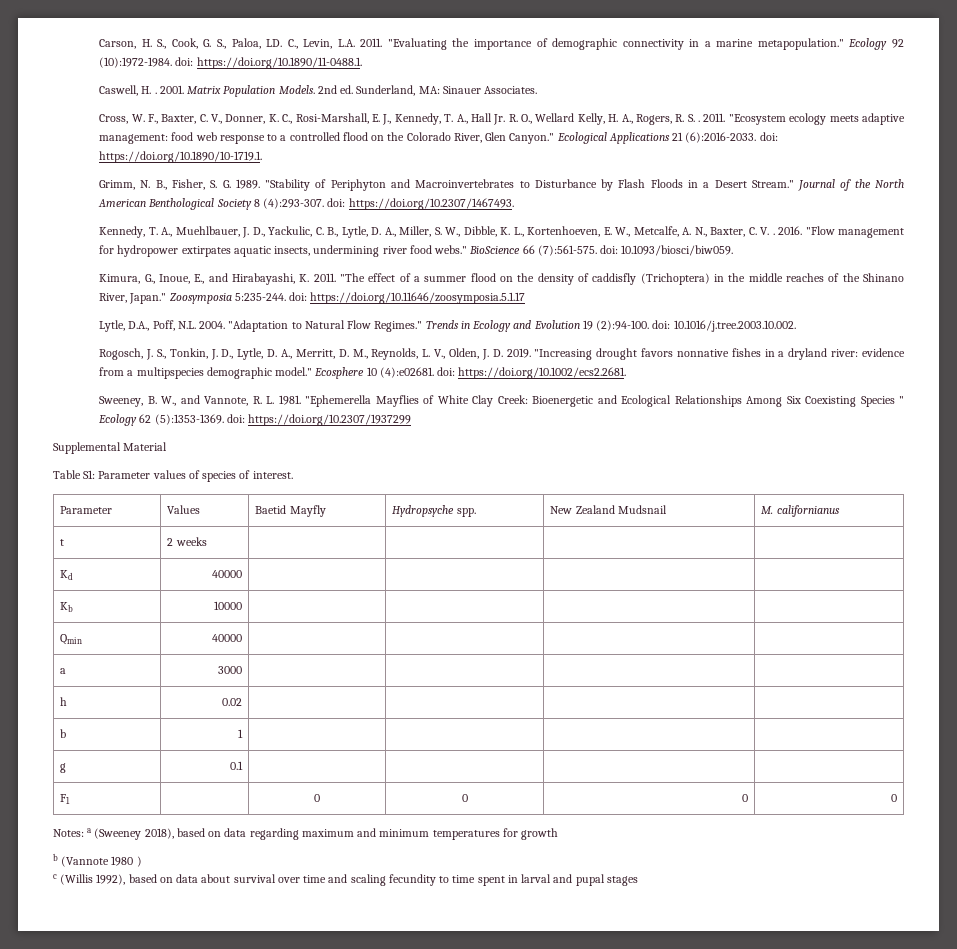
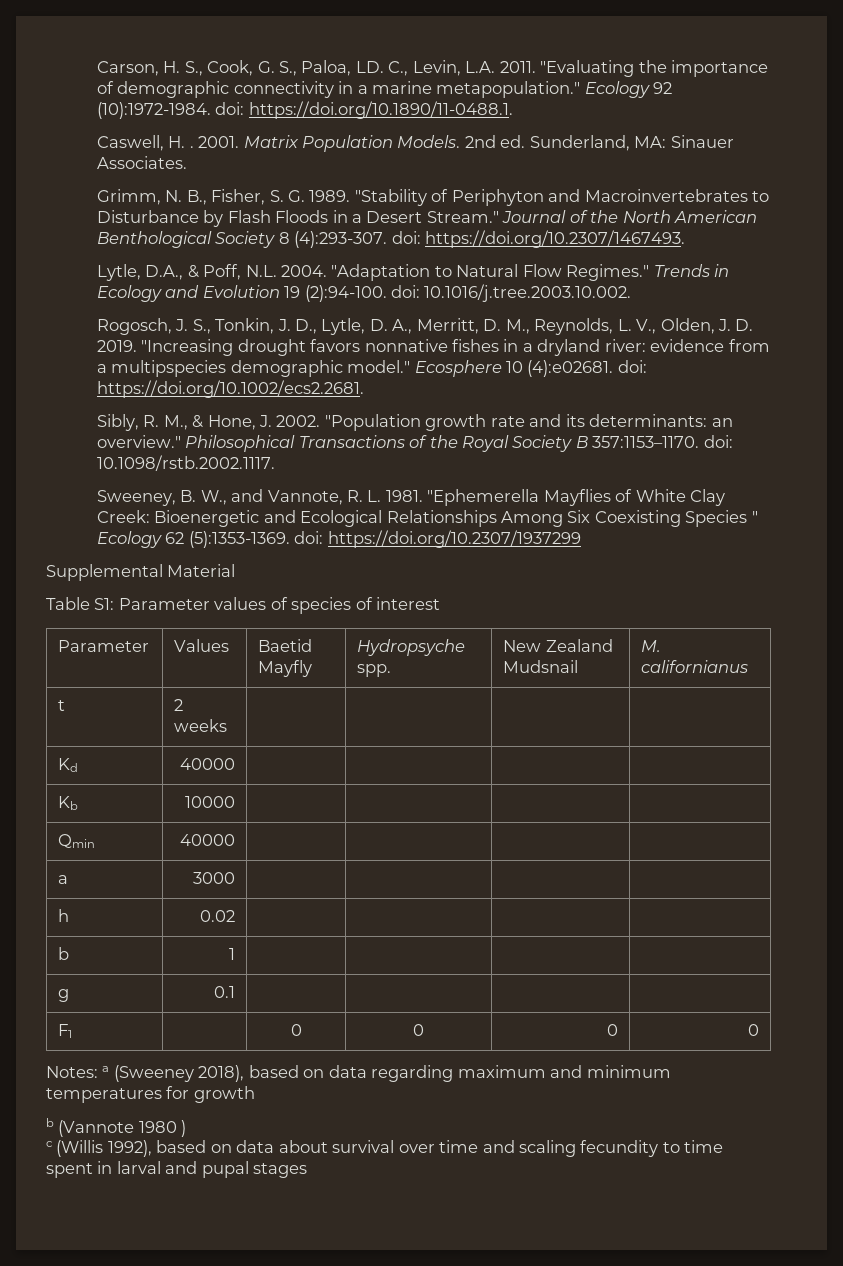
- Cross, W. F., Baxter, C. V., Donner, K. C., Rosi-Marshall, E. J., Kennedy, T. A., Hall Jr. R. O., Wellard Kelly, H. A., Rogers, R. S. . 2011. "Ecosystem ecology meets adaptive management: food web response to a controlled flood on the Colorado River, Glen Canyon." Ecological Applications 21 (6):2016-2033. doi: https://doi.org/10.1890/10-1719.1.
- Kennedy, T. A., Muehlbauer, J. D., Yackulic, C. B., Lytle, D. A., Miller, S. W., Dibble, K. L., Kortenhoeven, E. W., Metcalfe, A. N., Baxter, C. V. . 2016. "Flow management for hydropower extirpates aquatic insects, undermining river food webs." BioScience 66 (7):561-575. doi: 10.1093/biosci/biw059.
- Kimura, G., Inoue, E., and Hirabayashi, K. 2011. "The effect of a summer flood on the density of caddisfly (Trichoptera) in the middle reaches of the Shinano River, Japan." Zoosymposia 5:235-244. doi: https://doi.org/10.11646/zoosymposia.5.1.17
- Lytle, D.A., Poff, N.L. 2004.
+ Lytle, D.A., & Poff, N.L. 2004.
+ Sibly, R. M., & Hone, J. 2002. "Population growth rate and its determinants: an overview." Philosophical Transactions of the Royal Society B 357:1153–1170. doi: 10.1098/rstb.2002.1117.
- Table S1: Parameter values of species of interest.
+ Table S1: Parameter values of species of interest

